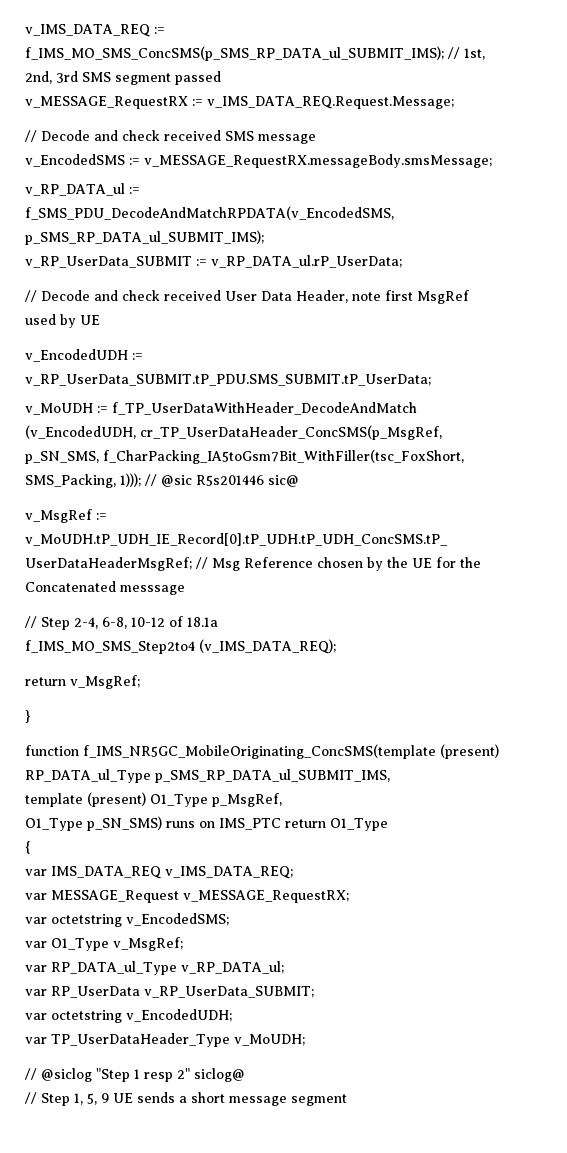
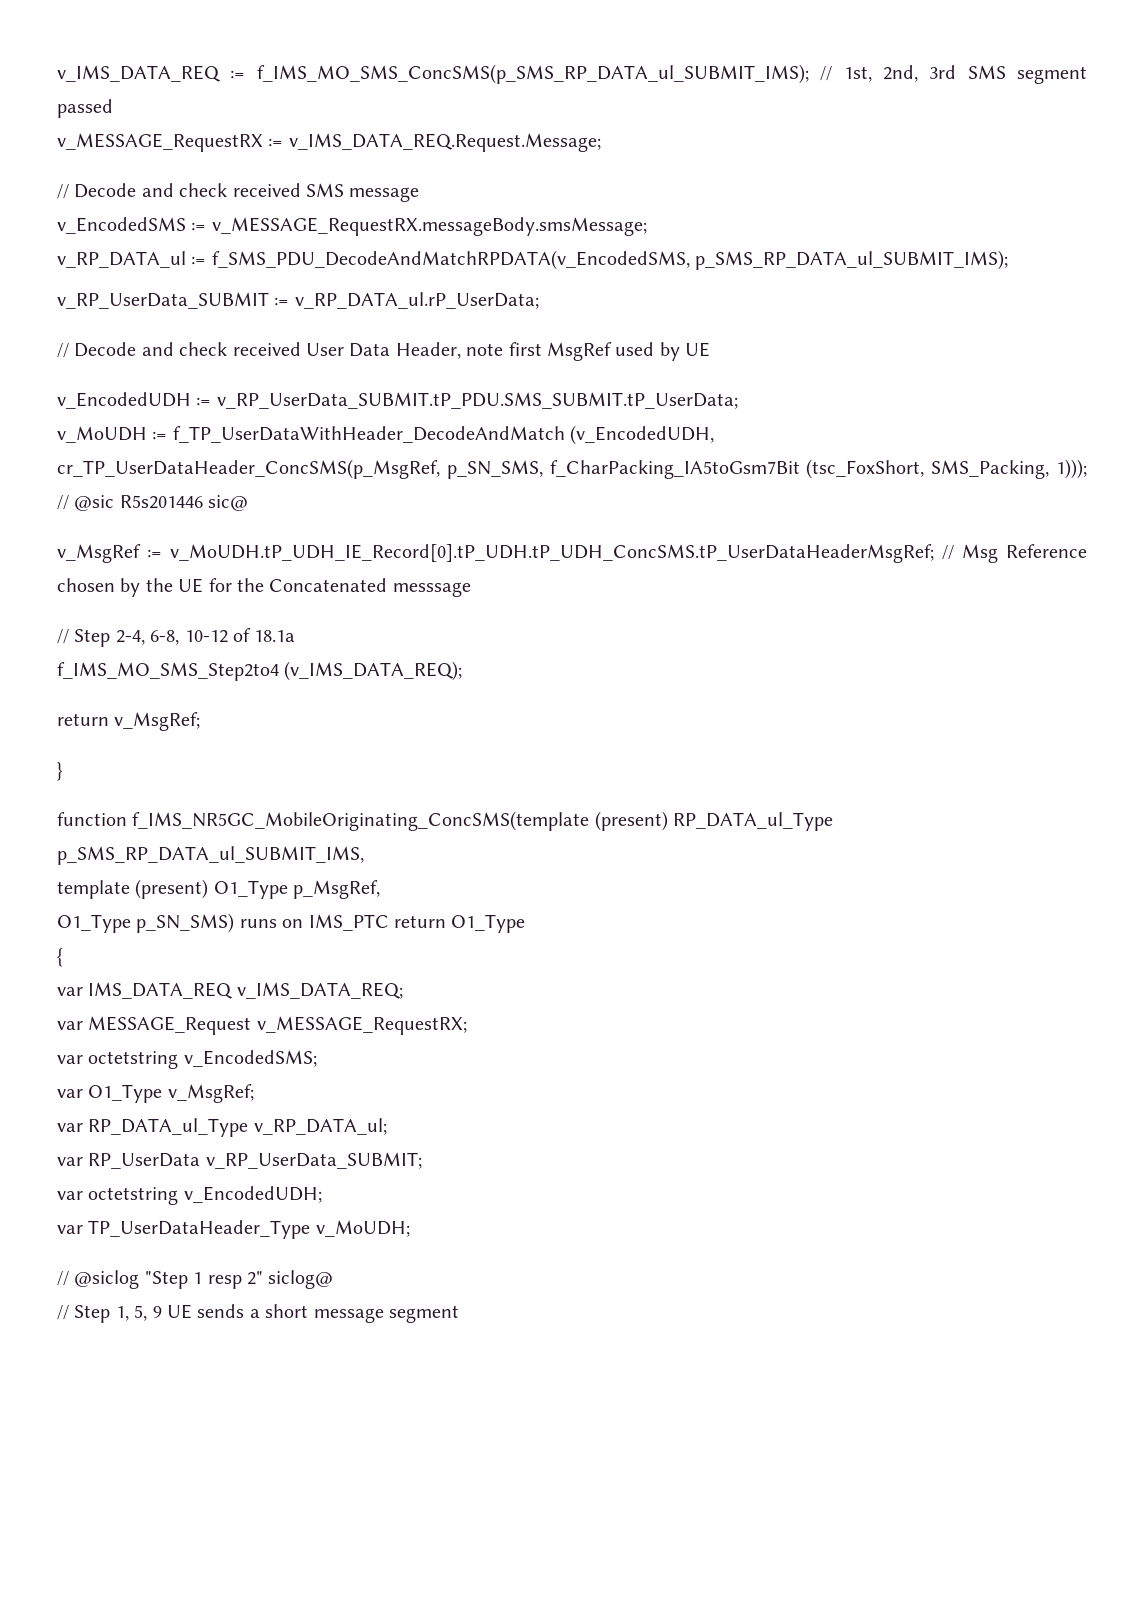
- v_MoUDH := f_TP_UserDataWithHeader_DecodeAndMatch (v_EncodedUDH, cr_TP_UserDataHeader_ConcSMS(p_MsgRef, p_SN_SMS, f_CharPacking_IA5toGsm7Bit_WithFiller(tsc_FoxShort, SMS_Packing, 1))); // @sic R5s201446 sic@
+ v_MoUDH := f_TP_UserDataWithHeader_DecodeAndMatch (v_EncodedUDH, cr_TP_UserDataHeader_ConcSMS(p_MsgRef, p_SN_SMS, f_CharPacking_IA5toGsm7Bit (tsc_FoxShort, SMS_Packing, 1))); // @sic R5s201446 sic@

